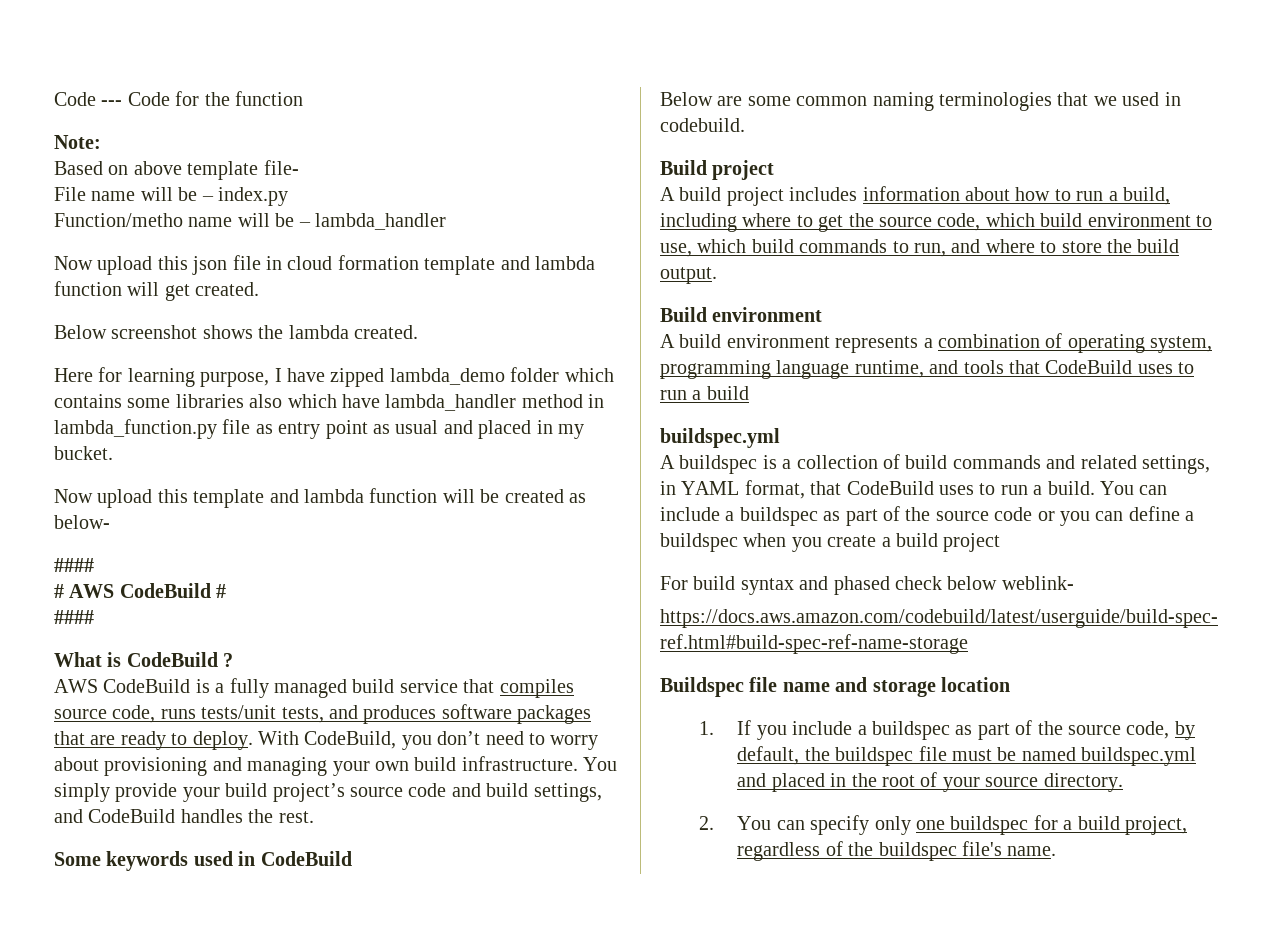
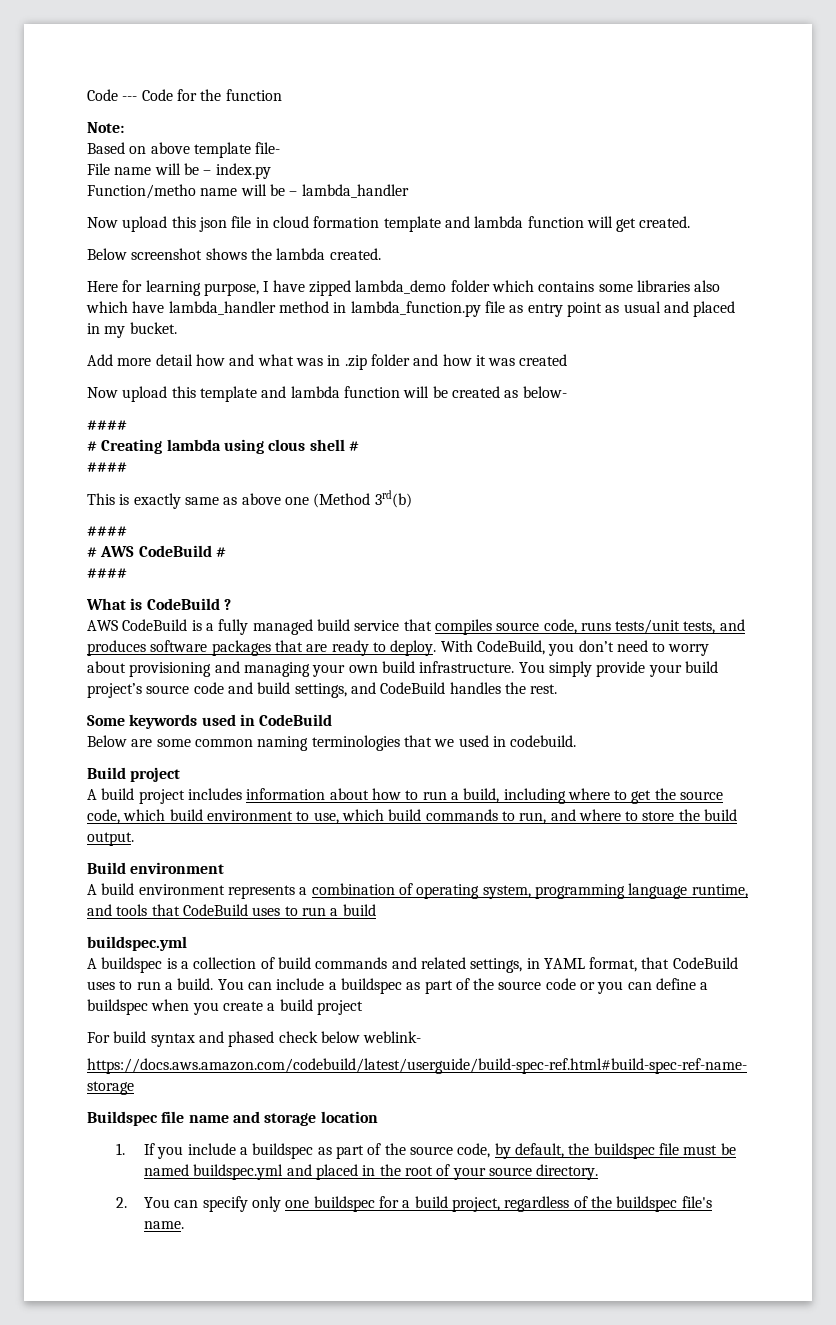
+ Add more detail how and what was in .zip folder and how it was created
+ # Creating lambda using clous shell #
+ ####
+ This is exactly same as above one (Method 3rd(b)
+ ####

